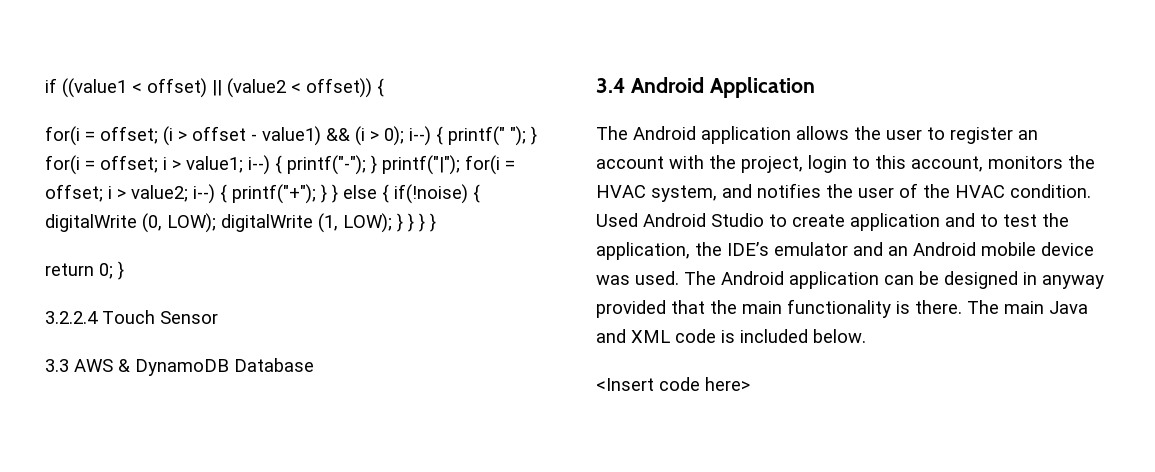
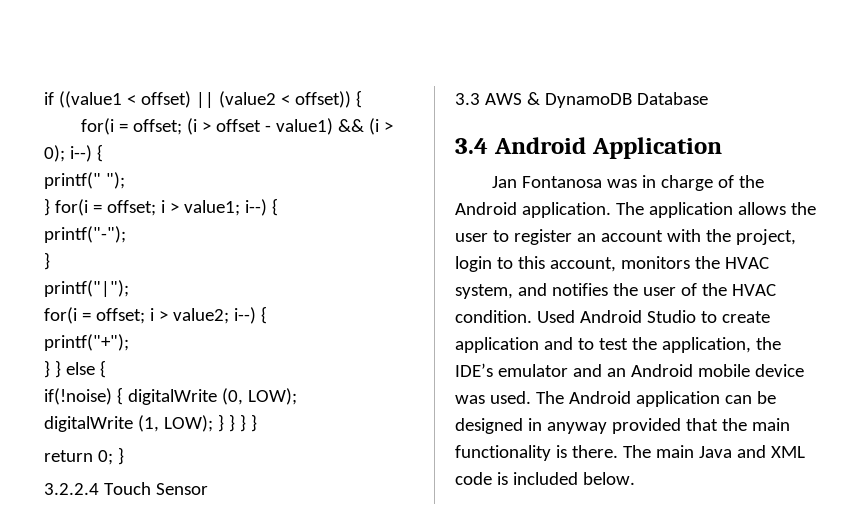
- for(i = offset; (i > offset - value1) && (i > 0); i--) { printf(" "); } for(i = offset; i > value1; i--) { printf("-"); } printf("|"); for(i = offset; i > value2; i--) { printf("+"); } } else { if(!noise) { digitalWrite (0, LOW); digitalWrite (1, LOW); } } } }
+ for(i = offset; (i > offset - value1) && (i > 0); i--) {
+ printf(" ");
+ } for(i = offset; i > value1; i--) {
+ printf("-");
+ }
+ printf("|");
+ for(i = offset; i > value2; i--) {
+ printf("+");
+ } } else {
+ if(!noise) { digitalWrite (0, LOW);
+ digitalWrite (1, LOW); } } } }
- The Android application allows the user to register an account with the project, login to this account, monitors the HVAC system, and notifies the user of the HVAC condition.
+ Jan Fontanosa was in charge of the Android application. The application allows the user to register an account with the project, login to this account, monitors the HVAC system, and notifies the user of the HVAC condition.
- <Insert code here>

